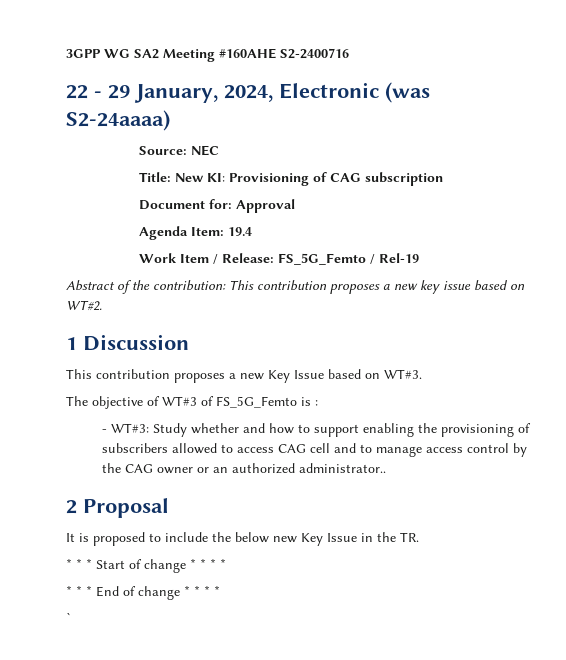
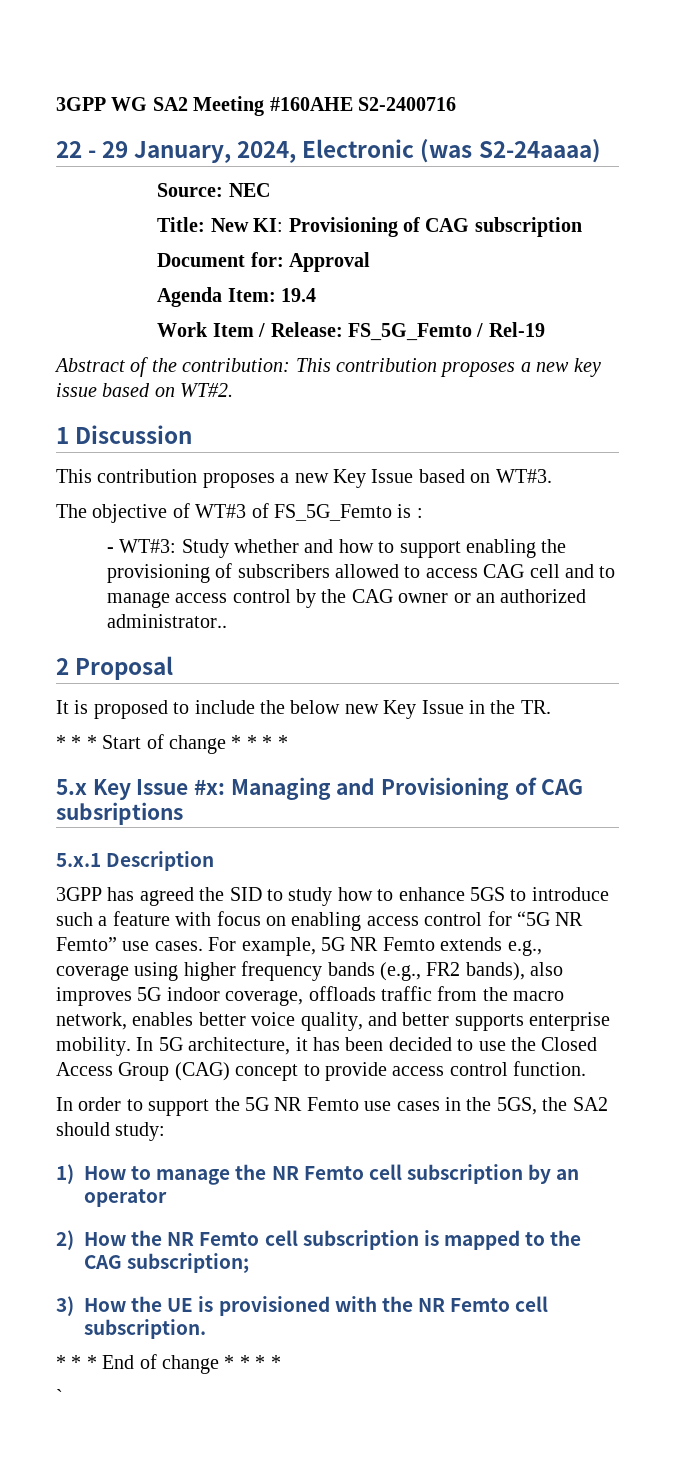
+ 5.x Key Issue #x: Managing and Provisioning of CAG subsriptions
+ 5.x.1 Description
+ 3GPP has agreed the SID to study how to enhance 5GS to introduce such a feature with focus on enabling access control for “5G NR Femto” use cases. For example, 5G NR Femto extends e.g., coverage using higher frequency bands (e.g., FR2 bands), also improves 5G indoor coverage, offloads traffic from the macro network, enables better voice quality, and better supports enterprise mobility. In 5G architecture, it has been decided to use the Closed Access Group (CAG) concept to provide access control function.
+ In order to support the 5G NR Femto use cases in the 5GS, the SA2 should study:
+ 1) How to manage the NR Femto cell subscription by an operator
+ 2) How the NR Femto cell subscription is mapped to the CAG subscription;
+ 3) How the UE is provisioned with the NR Femto cell subscription.

